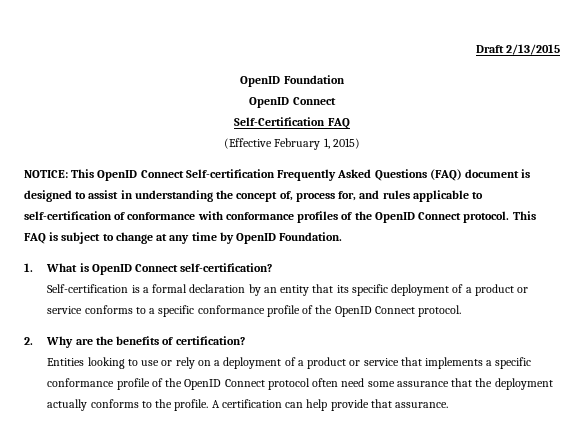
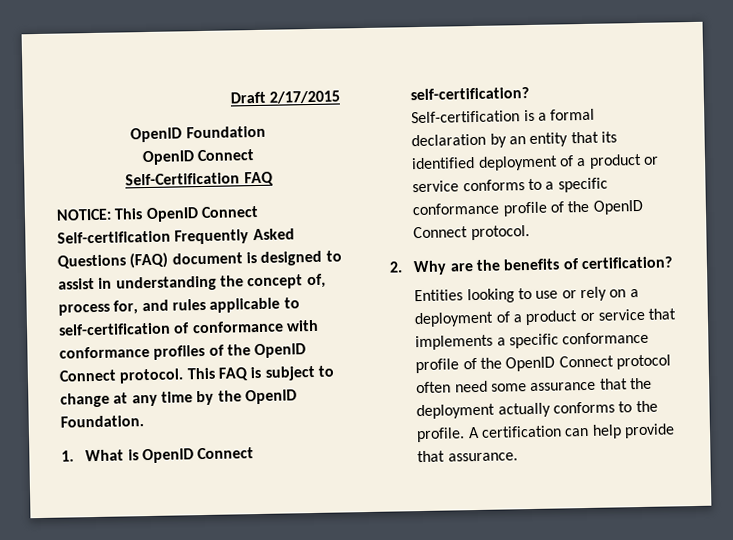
- Draft 2/13/2015
+ Draft 2/17/2015
- (Effective February 1, 2015)
- This FAQ is subject to change at any time by OpenID Foundation.
+ This FAQ is subject to change at any time by the OpenID Foundation.
- Self-certification is a formal declaration by an entity that its specific deployment of a product or service conforms to a specific conformance profile of the OpenID Connect protocol.
+ Self-certification is a formal declaration by an entity that its identified deployment of a product or service conforms to a specific conformance profile of the OpenID Connect protocol.

